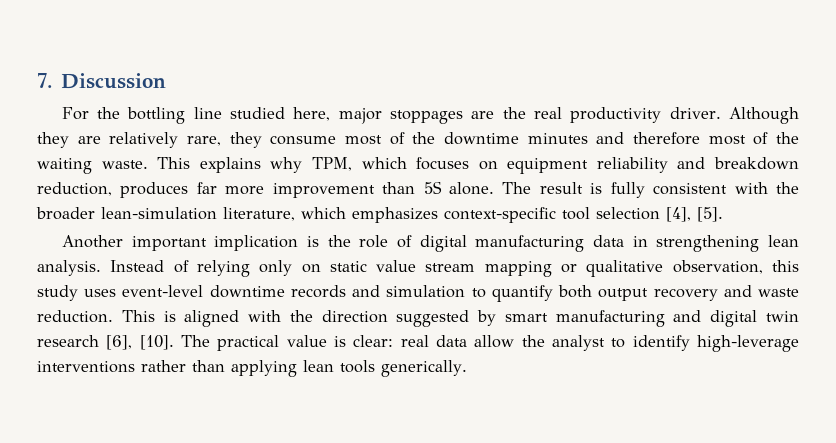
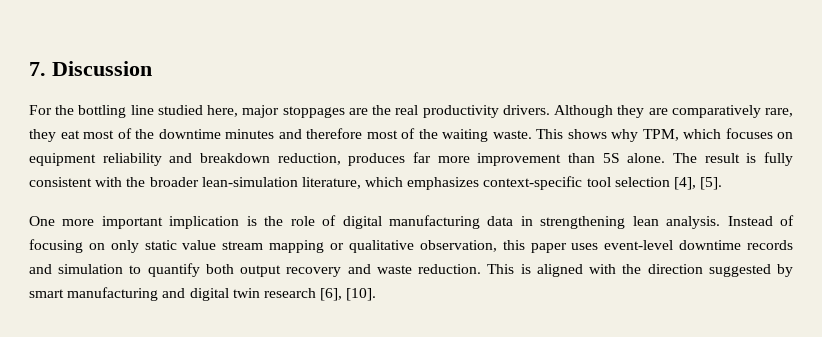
- For the bottling line studied here, major stoppages are the real productivity driver.
+ For the bottling line studied here, major stoppages are the real productivity drivers.
- Although they are relatively rare, they consume most of the downtime minutes and therefore most of the waiting waste.
+ Although they are comparatively rare, they eat most of the downtime minutes and therefore most of the waiting waste.
- This explains why TPM, which focuses on equipment reliability and breakdown reduction, produces far more improvement than 5S alone.
+ This shows why TPM, which focuses on equipment reliability and breakdown reduction, produces far more improvement than 5S alone.
- Another important implication is the role of digital manufacturing data in strengthening lean analysis.
+ One more important implication is the role of digital manufacturing data in strengthening lean analysis.
- Instead of relying only on static value stream mapping or qualitative observation, this study uses event-level downtime records and simulation to quantify both output recovery and waste reduction.
+ Instead of focusing on only static value stream mapping or qualitative observation, this paper uses event-level downtime records and simulation to quantify both output recovery and waste reduction.
- The practical value is clear: real data allow the analyst to identify high-leverage interventions rather than applying lean tools generically.

